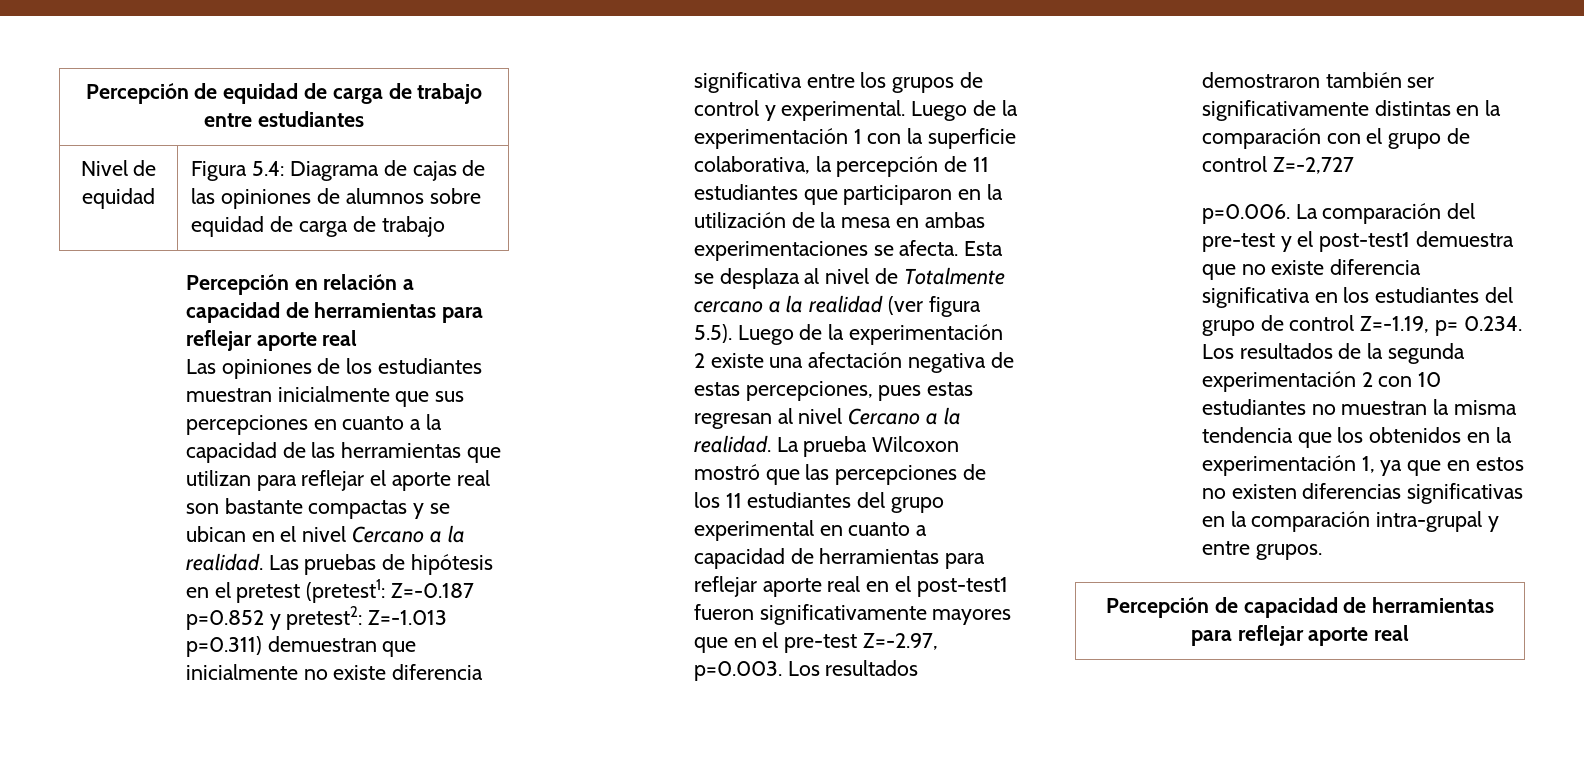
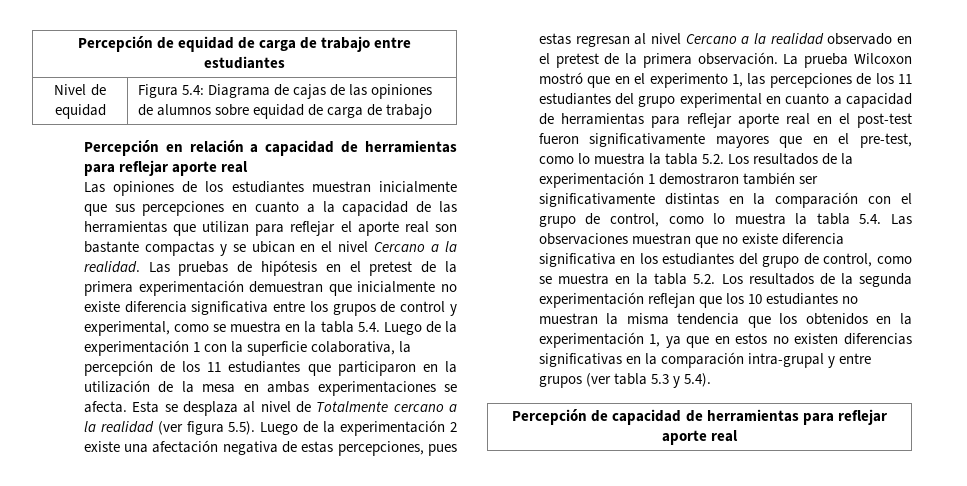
- Las pruebas de hipótesis en el pretest (pretest1: Z=-0.187 p=0.852 y pretest2: Z=-1.013 p=0.311) demuestran que inicialmente no existe diferencia significativa entre los grupos de control y experimental. Luego de la experimentación 1 con la superficie colaborativa, la percepción de 11 estudiantes que participaron en la utilización de la mesa en ambas experimentaciones se afecta.
+ Las pruebas de hipótesis en el pretest de la primera experimentación demuestran que inicialmente no existe diferencia significativa entre los grupos de control y experimental, como se muestra en la tabla 5.4. Luego de la experimentación 1 con la superficie colaborativa, la percepción de los 11 estudiantes que participaron en la utilización de la mesa en ambas experimentaciones se afecta.
- Esta se desplaza al nivel de Totalmente cercano a la realidad (ver figura 5.5). Luego de la experimentación 2 existe una afectación negativa de estas percepciones, pues estas regresan al nivel Cercano a la realidad.
+ Esta se desplaza al nivel de Totalmente cercano a la realidad (ver figura 5.5). Luego de la experimentación 2 existe una afectación negativa de estas percepciones, pues estas regresan al nivel Cercano a la realidad observado en el pretest de la primera observación.
- La prueba Wilcoxon mostró que las percepciones de los 11 estudiantes del grupo experimental en cuanto a capacidad de herramientas para reflejar aporte real en el post-test1 fueron significativamente mayores que en el pre-test Z=-2.97, p=0.003. Los resultados demostraron también ser significativamente distintas en la comparación con el grupo de control Z=-2,727
- p=0.006. La comparación del pre-test y el post-test1 demuestra que no existe diferencia significativa en los estudiantes del grupo de control Z=-1.19, p= 0.234. Los resultados de la segunda experimentación 2 con 10 estudiantes no muestran la misma tendencia que los obtenidos en la experimentación 1, ya que en estos no existen diferencias significativas en la comparación intra-grupal y entre grupos.
+ La prueba Wilcoxon mostró que en el experimento 1, las percepciones de los 11 estudiantes del grupo experimental en cuanto a capacidad de herramientas para reflejar aporte real en el post-test fueron significativamente mayores que en el pre-test, como lo muestra la tabla 5.2. Los resultados de la experimentación 1 demostraron también ser significativamente distintas en la comparación con el grupo de control, como lo muestra la tabla 5.4. Las observaciones muestran que no existe diferencia significativa en los estudiantes del grupo de control, como se muestra en la tabla 5.2. Los resultados de la segunda experimentación reflejan que los 10 estudiantes no muestran la misma tendencia que los obtenidos en la experimentación 1, ya que en estos no existen diferencias significativas en la comparación intra-grupal y entre grupos (ver tabla 5.3 y 5.4).

